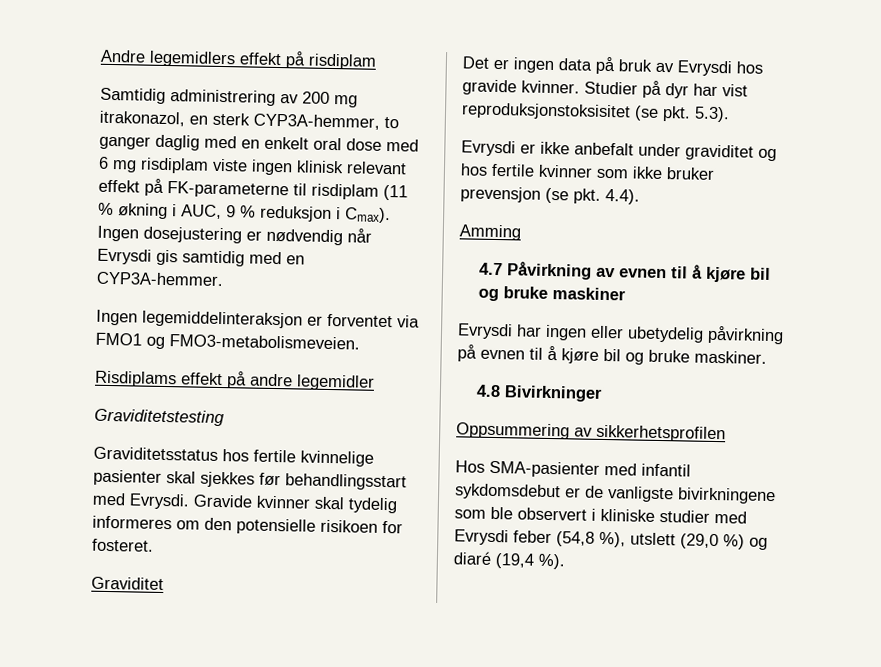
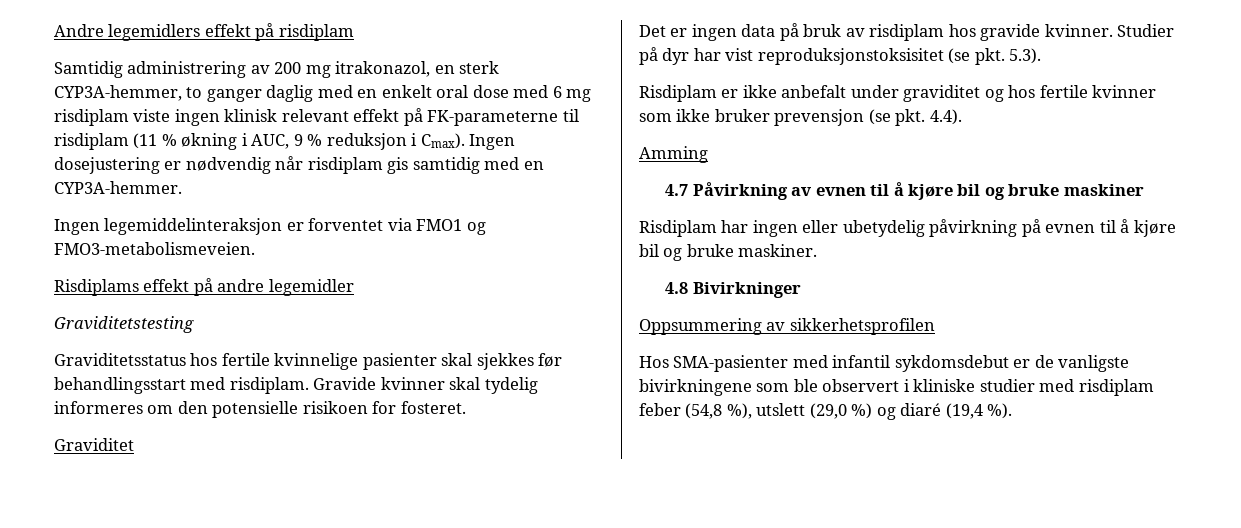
- Ingen dosejustering er nødvendig når Evrysdi gis samtidig med en CYP3A-hemmer.
+ Ingen dosejustering er nødvendig når risdiplam gis samtidig med en CYP3A-hemmer.
- Graviditetsstatus hos fertile kvinnelige pasienter skal sjekkes før behandlingsstart med Evrysdi.
+ Graviditetsstatus hos fertile kvinnelige pasienter skal sjekkes før behandlingsstart med risdiplam.
- Det er ingen data på bruk av Evrysdi hos gravide kvinner.
+ Det er ingen data på bruk av risdiplam hos gravide kvinner.
- Evrysdi er ikke anbefalt under graviditet og hos fertile kvinner som ikke bruker prevensjon (se pkt. 4.4).
+ Risdiplam er ikke anbefalt under graviditet og hos fertile kvinner som ikke bruker prevensjon (se pkt. 4.4).
- Evrysdi har ingen eller ubetydelig påvirkning på evnen til å kjøre bil og bruke maskiner.
+ Risdiplam har ingen eller ubetydelig påvirkning på evnen til å kjøre bil og bruke maskiner.
- Hos SMA-pasienter med infantil sykdomsdebut er de vanligste bivirkningene som ble observert i kliniske studier med Evrysdi feber (54,8 %), utslett (29,0 %) og diaré (19,4 %).
+ Hos SMA-pasienter med infantil sykdomsdebut er de vanligste bivirkningene som ble observert i kliniske studier med risdiplam feber (54,8 %), utslett (29,0 %) og diaré (19,4 %).

